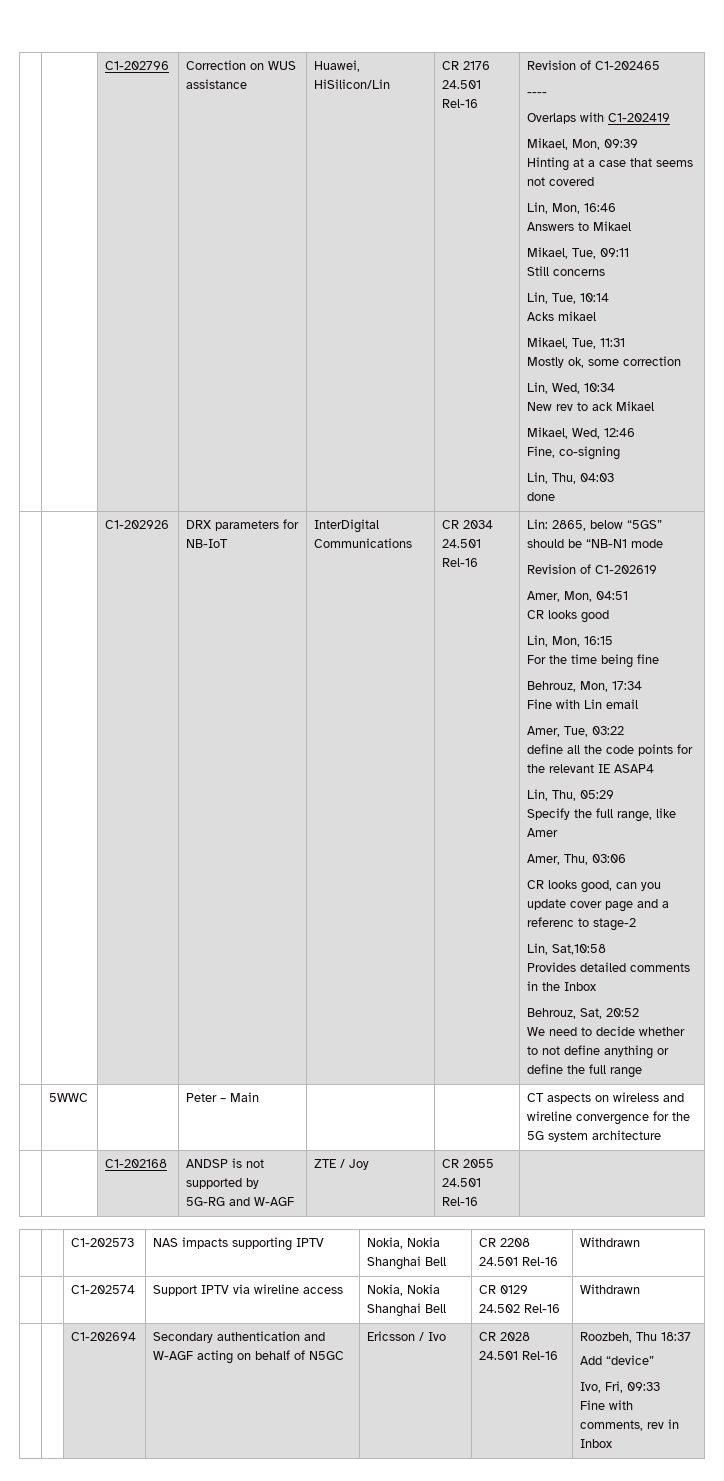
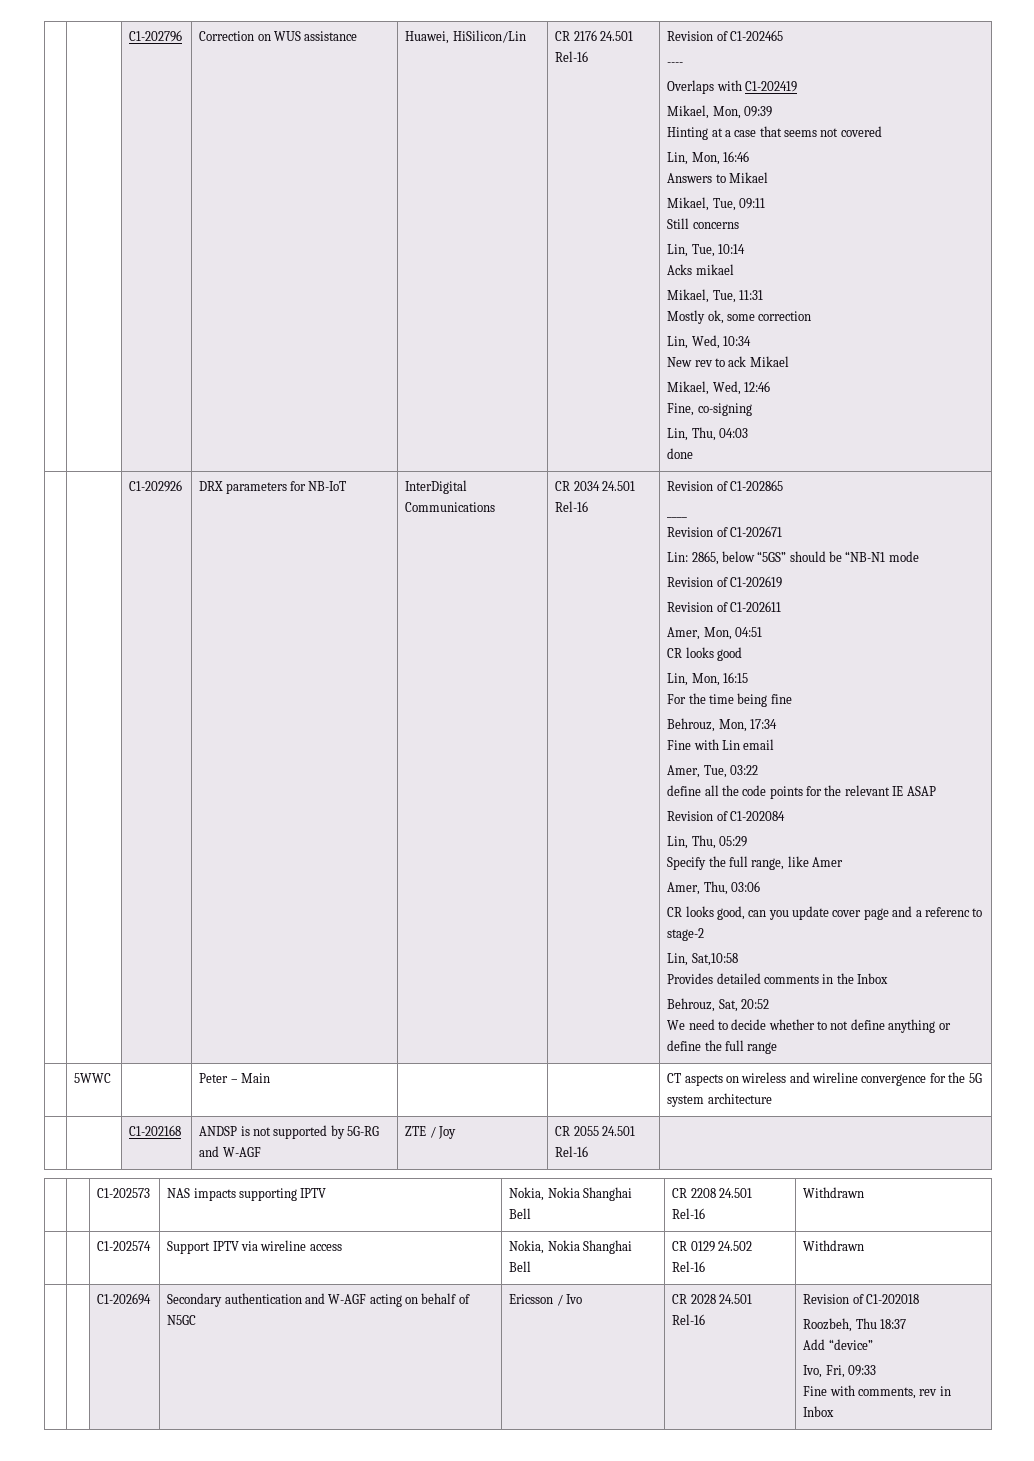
+ Revision of C1-202865
+ ____
+ Revision of C1-202671
+ Revision of C1-202611
- define all the code points for the relevant IE ASAP4
+ define all the code points for the relevant IE ASAP
+ Revision of C1-202084
- | | C1-202694 | Secondary authentication and W-AGF acting on behalf of N5GC | Ericsson / Ivo | CR 2028 24.501 Rel-16 | Roozbeh, Thu 18:37
+ | | C1-202694 | Secondary authentication and W-AGF acting on behalf of N5GC | Ericsson / Ivo | CR 2028 24.501 Rel-16 | Revision of C1-202018
+ Roozbeh, Thu 18:37

